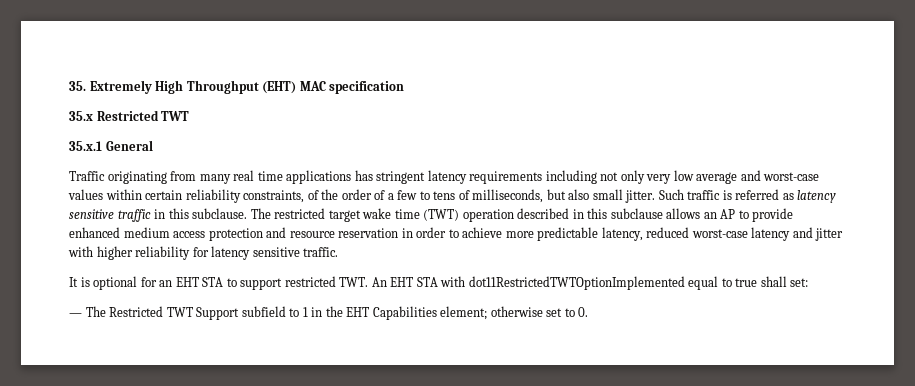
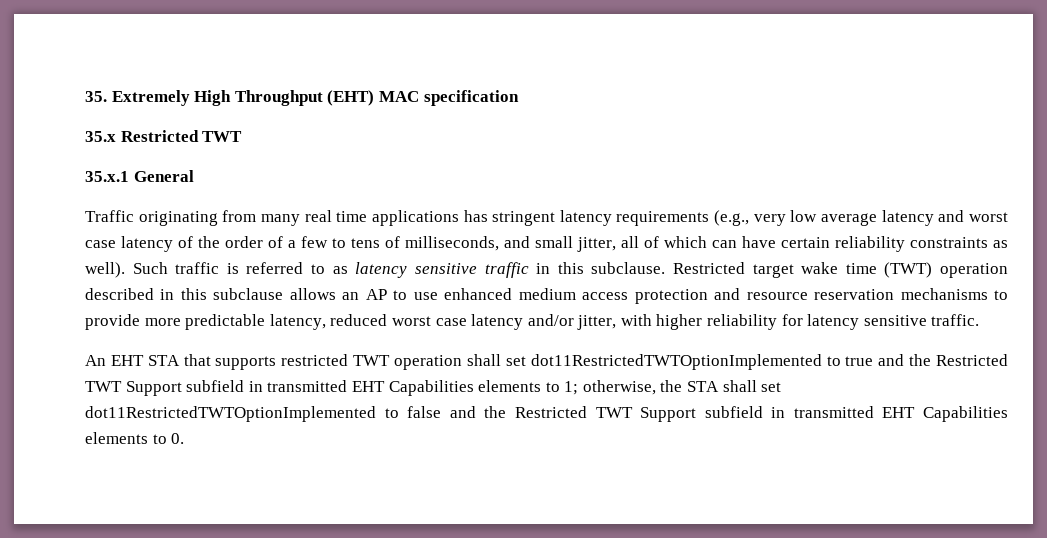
- Traffic originating from many real time applications has stringent latency requirements including not only very low average and worst-case values within certain reliability constraints, of the order of a few to tens of milliseconds, but also small jitter.
+ Traffic originating from many real time applications has stringent latency requirements (e.g., very low average latency and worst case latency of the order of a few to tens of milliseconds, and small jitter, all of which can have certain reliability constraints as well).
- Such traffic is referred as latency sensitive traffic in this subclause.
+ Such traffic is referred to as latency sensitive traffic in this subclause.
- The restricted target wake time (TWT) operation described in this subclause allows an AP to provide enhanced medium access protection and resource reservation in order to achieve more predictable latency, reduced worst-case latency and jitter with higher reliability for latency sensitive traffic.
+ Restricted target wake time (TWT) operation described in this subclause allows an AP to use enhanced medium access protection and resource reservation mechanisms to provide more predictable latency, reduced worst case latency and/or jitter, with higher reliability for latency sensitive traffic.
- It is optional for an EHT STA to support restricted TWT. An EHT STA with dot11RestrictedTWTOptionImplemented equal to true shall set:
- — The Restricted TWT Support subfield to 1 in the EHT Capabilities element; otherwise set to 0.
+ An EHT STA that supports restricted TWT operation shall set dot11RestrictedTWTOptionImplemented to true and the Restricted TWT Support subfield in transmitted EHT Capabilities elements to 1; otherwise, the STA shall set dot11RestrictedTWTOptionImplemented to false and the Restricted TWT Support subfield in transmitted EHT Capabilities elements to 0.

